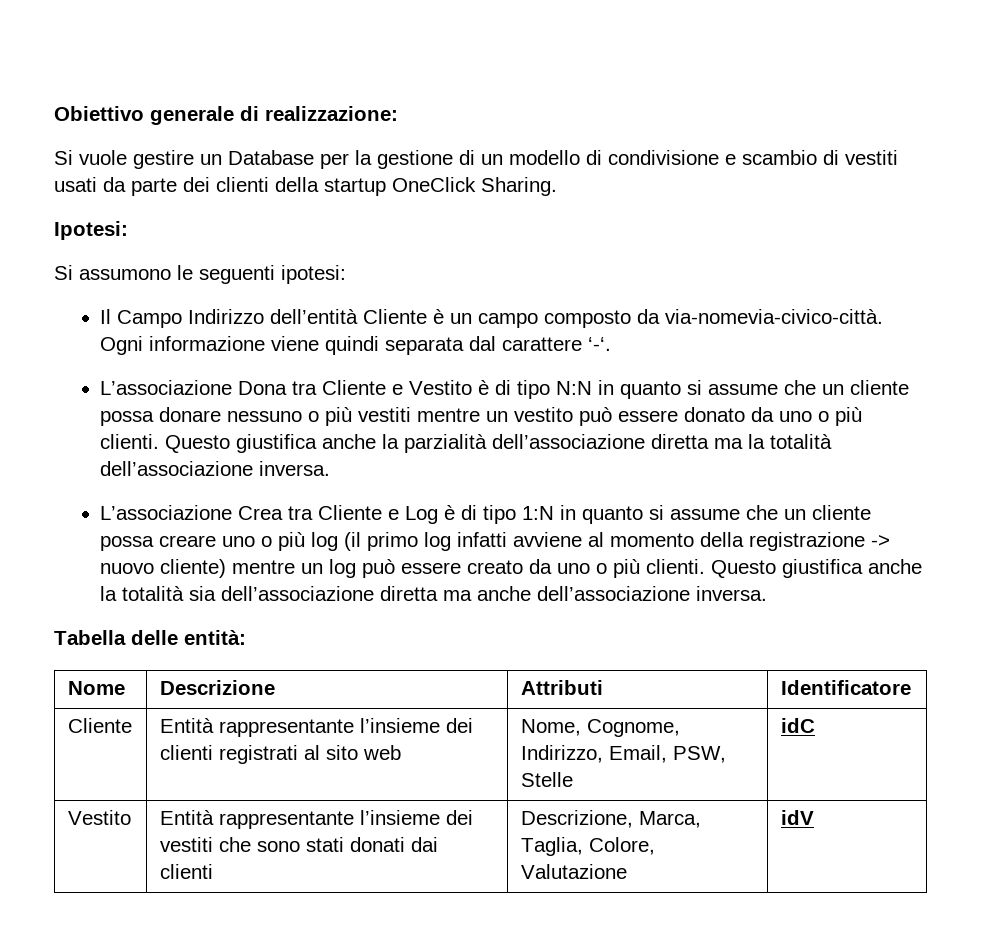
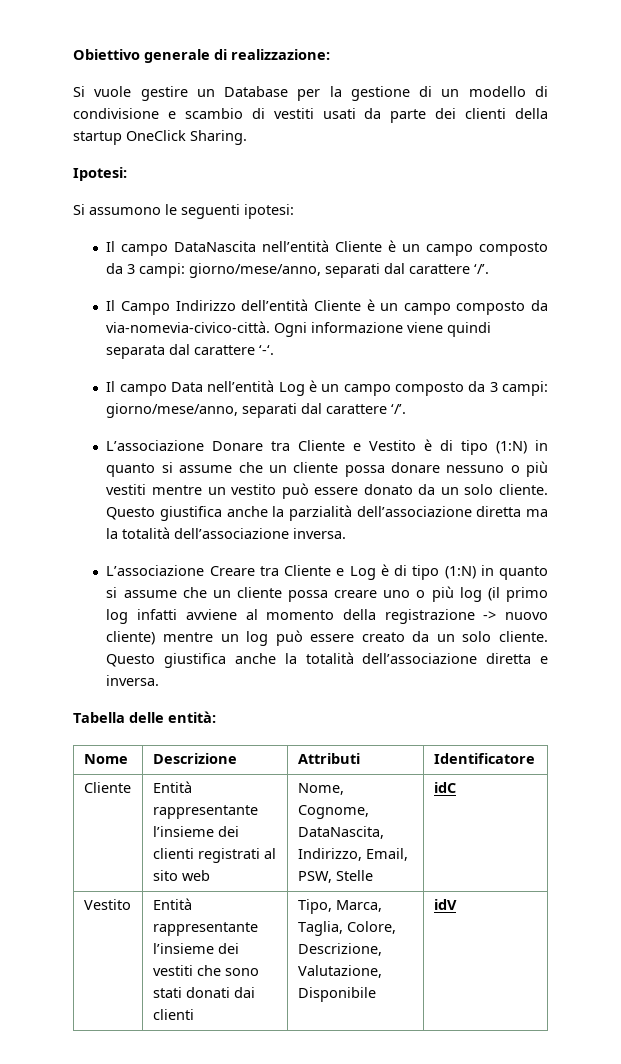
+ Il campo DataNascita nell’entità Cliente è un campo composto da 3 campi: giorno/mese/anno, separati dal carattere ‘/’.
- L’associazione Dona tra Cliente e Vestito è di tipo N:N in quanto si assume che un cliente possa donare nessuno o più vestiti mentre un vestito può essere donato da uno o più clienti.
+ Il campo Data nell’entità Log è un campo composto da 3 campi: giorno/mese/anno, separati dal carattere ‘/’.
+ L’associazione Donare tra Cliente e Vestito è di tipo (1:N) in quanto si assume che un cliente possa donare nessuno o più vestiti mentre un vestito può essere donato da un solo cliente.
- L’associazione Crea tra Cliente e Log è di tipo 1:N in quanto si assume che un cliente possa creare uno o più log (il primo log infatti avviene al momento della registrazione -> nuovo cliente) mentre un log può essere creato da uno o più clienti.
+ L’associazione Creare tra Cliente e Log è di tipo (1:N) in quanto si assume che un cliente possa creare uno o più log (il primo log infatti avviene al momento della registrazione -> nuovo cliente) mentre un log può essere creato da un solo cliente.
- Questo giustifica anche la totalità sia dell’associazione diretta ma anche dell’associazione inversa.
+ Questo giustifica anche la totalità dell’associazione diretta e inversa.
- Cliente | Entità rappresentante l’insieme dei clienti registrati al sito web | Nome, Cognome, Indirizzo, Email, PSW, Stelle | idC
+ Cliente | Entità rappresentante l’insieme dei clienti registrati al sito web | Nome, Cognome, DataNascita, Indirizzo, Email, PSW, Stelle | idC
- Vestito | Entità rappresentante l’insieme dei vestiti che sono stati donati dai clienti | Descrizione, Marca, Taglia, Colore, Valutazione | idV
+ Vestito | Entità rappresentante l’insieme dei vestiti che sono stati donati dai clienti | Tipo, Marca, Taglia, Colore, Descrizione, Valutazione, Disponibile | idV

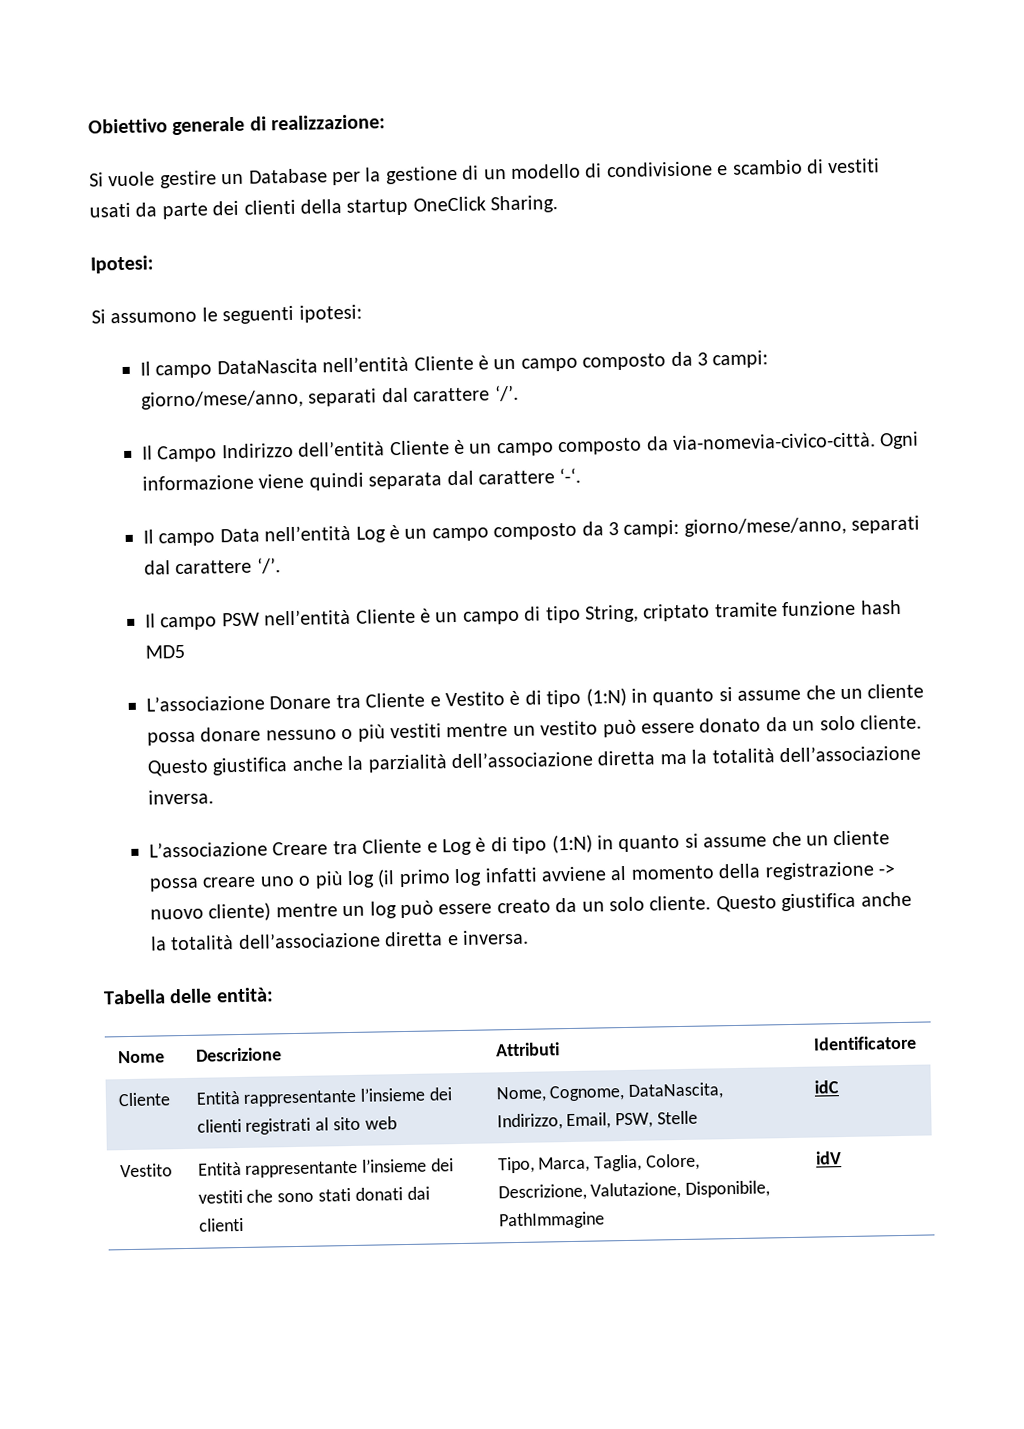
+ Il campo PSW nell’entità Cliente è un campo di tipo String, criptato tramite funzione hash MD5
- Vestito | Entità rappresentante l’insieme dei vestiti che sono stati donati dai clienti | Tipo, Marca, Taglia, Colore, Descrizione, Valutazione, Disponibile | idV
+ Vestito | Entità rappresentante l’insieme dei vestiti che sono stati donati dai clienti | Tipo, Marca, Taglia, Colore, Descrizione, Valutazione, Disponibile, PathImmagine | idV

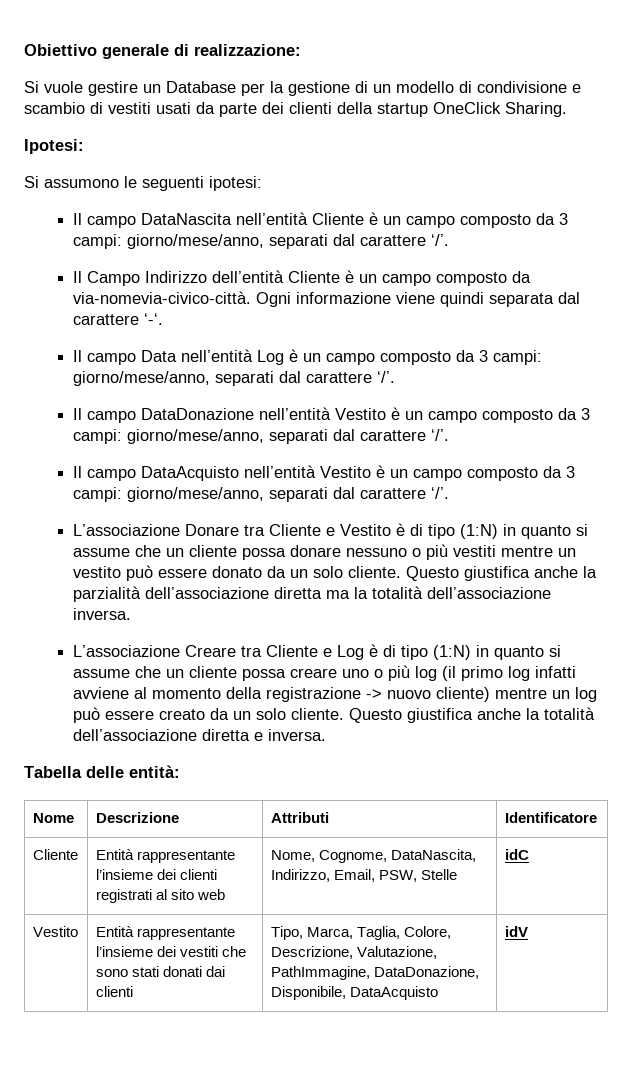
- Il campo PSW nell’entità Cliente è un campo di tipo String, criptato tramite funzione hash MD5
+ Il campo DataDonazione nell’entità Vestito è un campo composto da 3 campi: giorno/mese/anno, separati dal carattere ‘/’.
+ Il campo DataAcquisto nell’entità Vestito è un campo composto da 3 campi: giorno/mese/anno, separati dal carattere ‘/’.
- Vestito | Entità rappresentante l’insieme dei vestiti che sono stati donati dai clienti | Tipo, Marca, Taglia, Colore, Descrizione, Valutazione, Disponibile, PathImmagine | idV
+ Vestito | Entità rappresentante l’insieme dei vestiti che sono stati donati dai clienti | Tipo, Marca, Taglia, Colore, Descrizione, Valutazione, PathImmagine, DataDonazione, Disponibile, DataAcquisto | idV

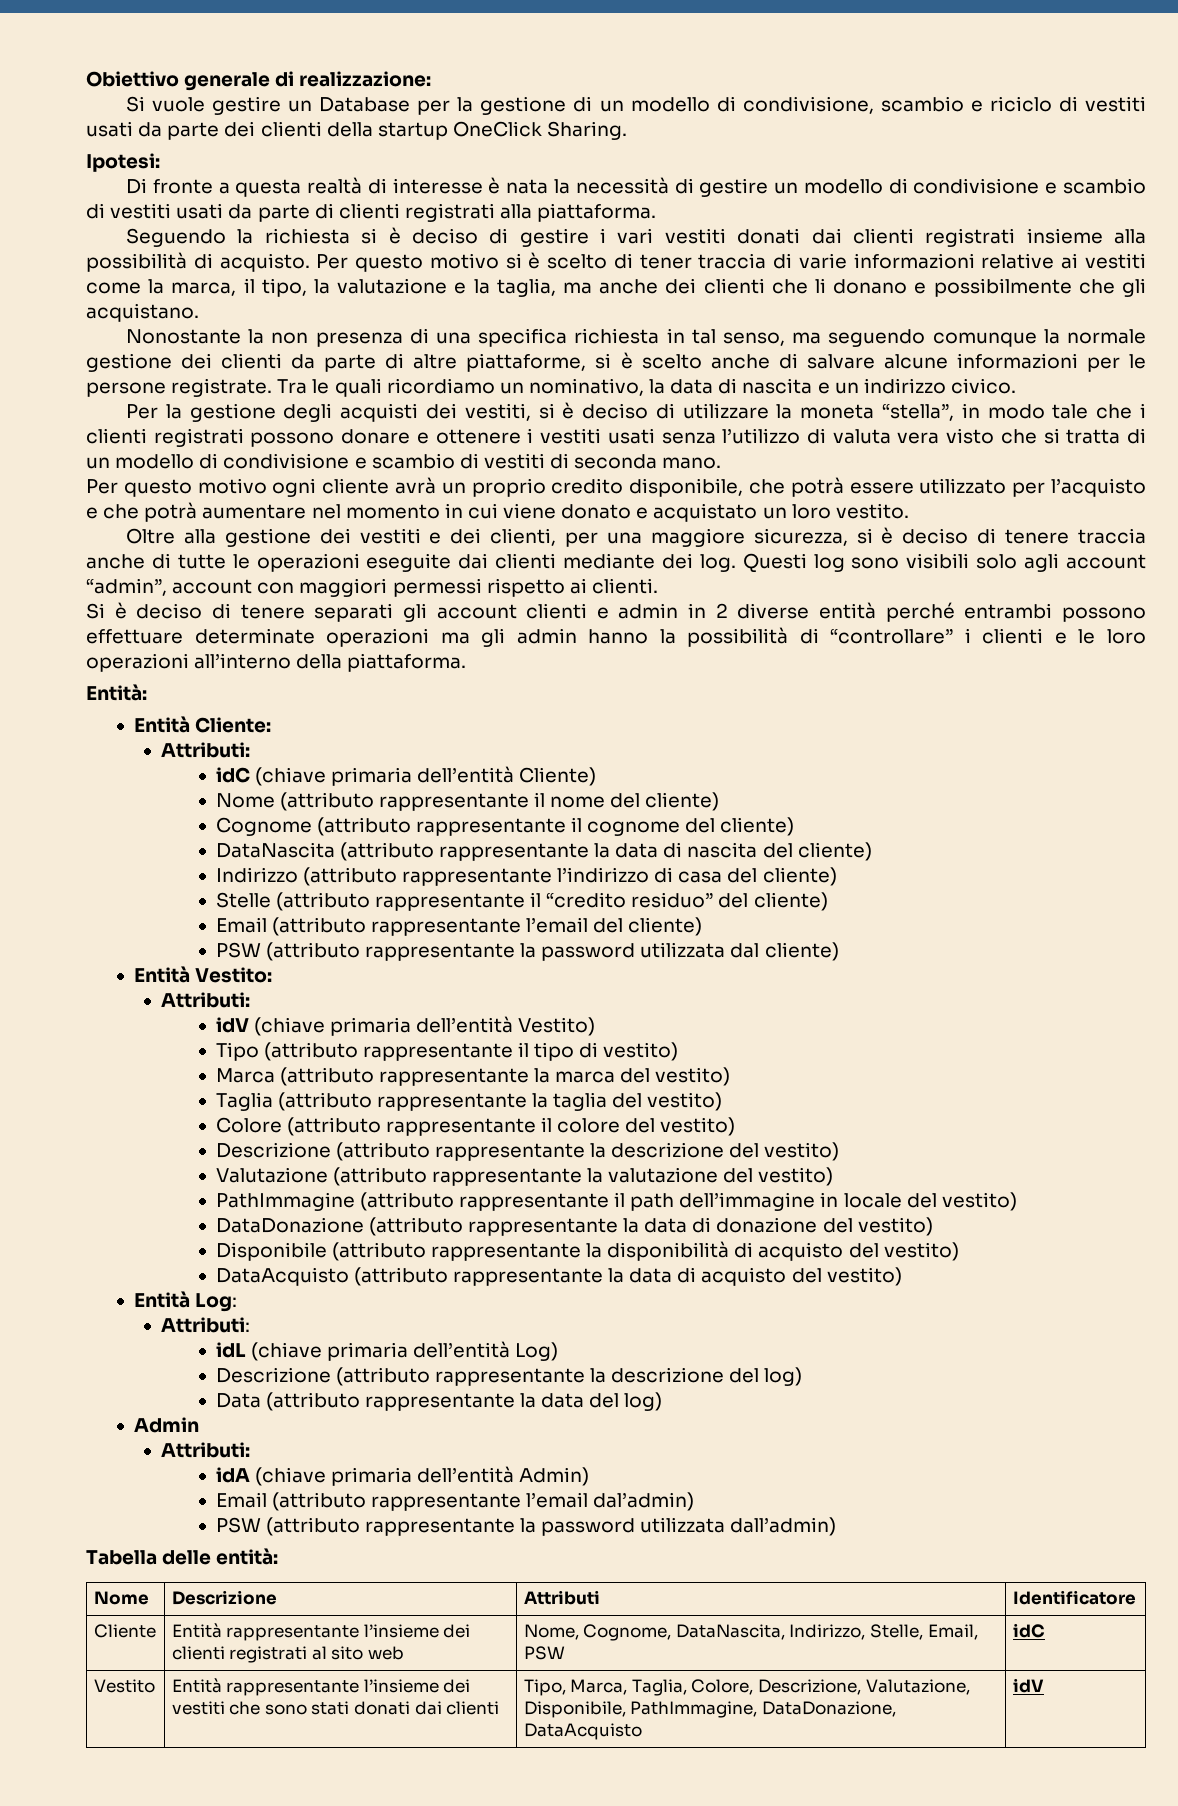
- Si vuole gestire un Database per la gestione di un modello di condivisione e scambio di vestiti usati da parte dei clienti della startup OneClick Sharing.
+ Si vuole gestire un Database per la gestione di un modello di condivisione, scambio e riciclo di vestiti usati da parte dei clienti della startup OneClick Sharing.
- Si assumono le seguenti ipotesi:
- Il campo DataNascita nell’entità Cliente è un campo composto da 3 campi: giorno/mese/anno, separati dal carattere ‘/’.
- Il Campo Indirizzo dell’entità Cliente è un campo composto da via-nomevia-civico-città. Ogni informazione viene quindi separata dal carattere ‘-‘.
- Il campo Data nell’entità Log è un campo composto da 3 campi: giorno/mese/anno, separati dal carattere ‘/’.
- Il campo DataDonazione nell’entità Vestito è un campo composto da 3 campi: giorno/mese/anno, separati dal carattere ‘/’.
- Il campo DataAcquisto nell’entità Vestito è un campo composto da 3 campi: giorno/mese/anno, separati dal carattere ‘/’.
- L’associazione Donare tra Cliente e Vestito è di tipo (1:N) in quanto si assume che un cliente possa donare nessuno o più vestiti mentre un vestito può essere donato da un solo cliente. Questo giustifica anche la parzialità dell’associazione diretta ma la totalità dell’associazione inversa.
- L’associazione Creare tra Cliente e Log è di tipo (1:N) in quanto si assume che un cliente possa creare uno o più log (il primo log infatti avviene al momento della registrazione -> nuovo cliente) mentre un log può essere creato da un solo cliente. Questo giustifica anche la totalità dell’associazione diretta e inversa.
+ Di fronte a questa realtà di interesse è nata la necessità di gestire un modello di condivisione e scambio di vestiti usati da parte di clienti registrati alla piattaforma.
+ Seguendo la richiesta si è deciso di gestire i vari vestiti donati dai clienti registrati insieme alla possibilità di acquisto. Per questo motivo si è scelto di tener traccia di varie informazioni relative ai vestiti come la marca, il tipo, la valutazione e la taglia, ma anche dei clienti che li donano e possibilmente che gli acquistano.
+ Nonostante la non presenza di una specifica richiesta in tal senso, ma seguendo comunque la normale gestione dei clienti da parte di altre piattaforme, si è scelto anche di salvare alcune informazioni per le persone registrate. Tra le quali ricordiamo un nominativo, la data di nascita e un indirizzo civico.
+ Per la gestione degli acquisti dei vestiti, si è deciso di utilizzare la moneta “stella”, in modo tale che i clienti registrati possono donare e ottenere i vestiti usati senza l’utilizzo di valuta vera visto che si tratta di un modello di condivisione e scambio di vestiti di seconda mano.
+ Per questo motivo ogni cliente avrà un proprio credito disponibile, che potrà essere utilizzato per l’acquisto e che potrà aumentare nel momento in cui viene donato e acquistato un loro vestito.
+ Oltre alla gestione dei vestiti e dei clienti, per una maggiore sicurezza, si è deciso di tenere traccia anche di tutte le operazioni eseguite dai clienti mediante dei log. Questi log sono visibili solo agli account “admin”, account con maggiori permessi rispetto ai clienti.
+ Si è deciso di tenere separati gli account clienti e admin in 2 diverse entità perché entrambi possono effettuare determinate operazioni ma gli admin hanno la possibilità di “controllare” i clienti e le loro operazioni all’interno della piattaforma.
+ Entità:
+ Entità Cliente:
+ Attributi:
+ idC (chiave primaria dell’entità Cliente)
+ Nome (attributo rappresentante il nome del cliente)
+ Cognome (attributo rappresentante il cognome del cliente)
+ DataNascita (attributo rappresentante la data di nascita del cliente)
+ Indirizzo (attributo rappresentante l’indirizzo di casa del cliente)
+ Stelle (attributo rappresentante il “credito residuo” del cliente)
+ Email (attributo rappresentante l’email del cliente)
+ PSW (attributo rappresentante la password utilizzata dal cliente)
+ Entità Vestito:
+ Attributi:
+ idV (chiave primaria dell’entità Vestito)
+ Tipo (attributo rappresentante il tipo di vestito)
+ Marca (attributo rappresentante la marca del vestito)
+ Taglia (attributo rappresentante la taglia del vestito)
+ Colore (attributo rappresentante il colore del vestito)
+ Descrizione (attributo rappresentante la descrizione del vestito)
+ Valutazione (attributo rappresentante la valutazione del vestito)
+ PathImmagine (attributo rappresentante il path dell’immagine in locale del vestito)
+ DataDonazione (attributo rappresentante la data di donazione del vestito)
+ Disponibile (attributo rappresentante la disponibilità di acquisto del vestito)
+ DataAcquisto (attributo rappresentante la data di acquisto del vestito)
+ Entità Log:
+ Attributi:
+ idL (chiave primaria dell’entità Log)
+ Descrizione (attributo rappresentante la descrizione del log)
+ Data (attributo rappresentante la data del log)
+ Admin
+ Attributi:
+ idA (chiave primaria dell’entità Admin)
+ Email (attributo rappresentante l’email dal’admin)
+ PSW (attributo rappresentante la password utilizzata dall’admin)
- Cliente | Entità rappresentante l’insieme dei clienti registrati al sito web | Nome, Cognome, DataNascita, Indirizzo, Email, PSW, Stelle | idC
+ Cliente | Entità rappresentante l’insieme dei clienti registrati al sito web | Nome, Cognome, DataNascita, Indirizzo, Stelle, Email, PSW | idC
- Vestito | Entità rappresentante l’insieme dei vestiti che sono stati donati dai clienti | Tipo, Marca, Taglia, Colore, Descrizione, Valutazione, PathImmagine, DataDonazione, Disponibile, DataAcquisto | idV
+ Vestito | Entità rappresentante l’insieme dei vestiti che sono stati donati dai clienti | Tipo, Marca, Taglia, Colore, Descrizione, Valutazione, Disponibile, PathImmagine, DataDonazione, DataAcquisto | idV

